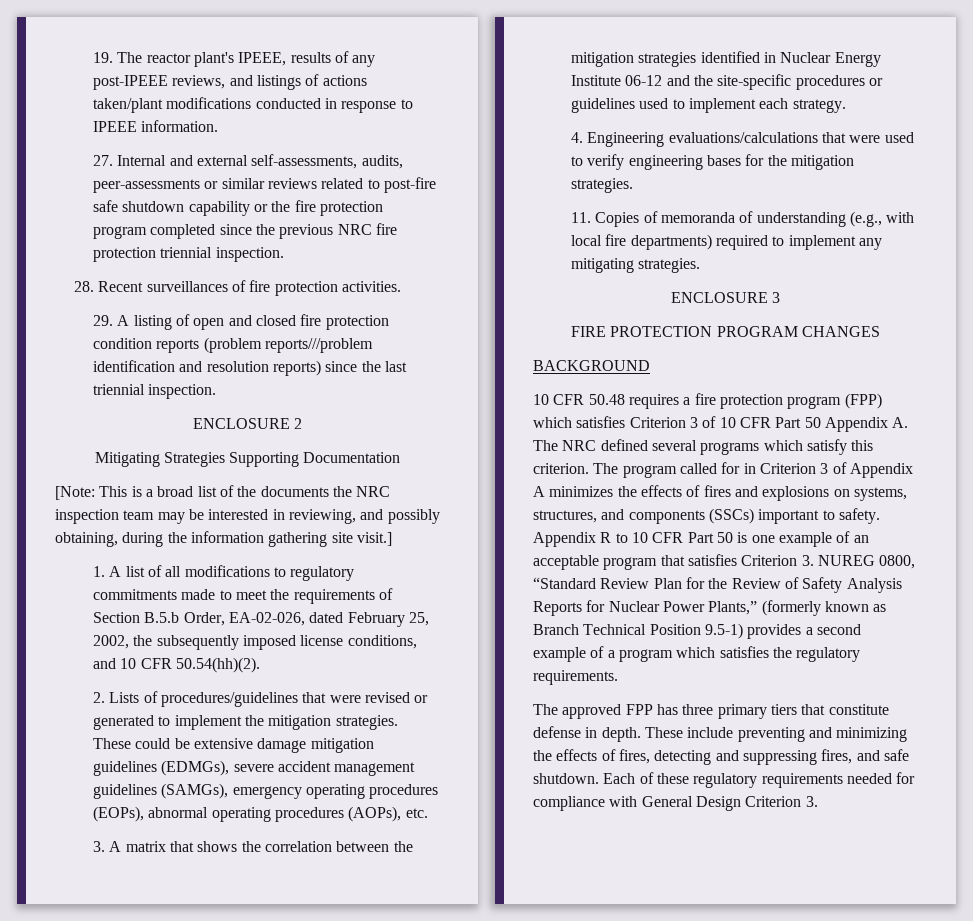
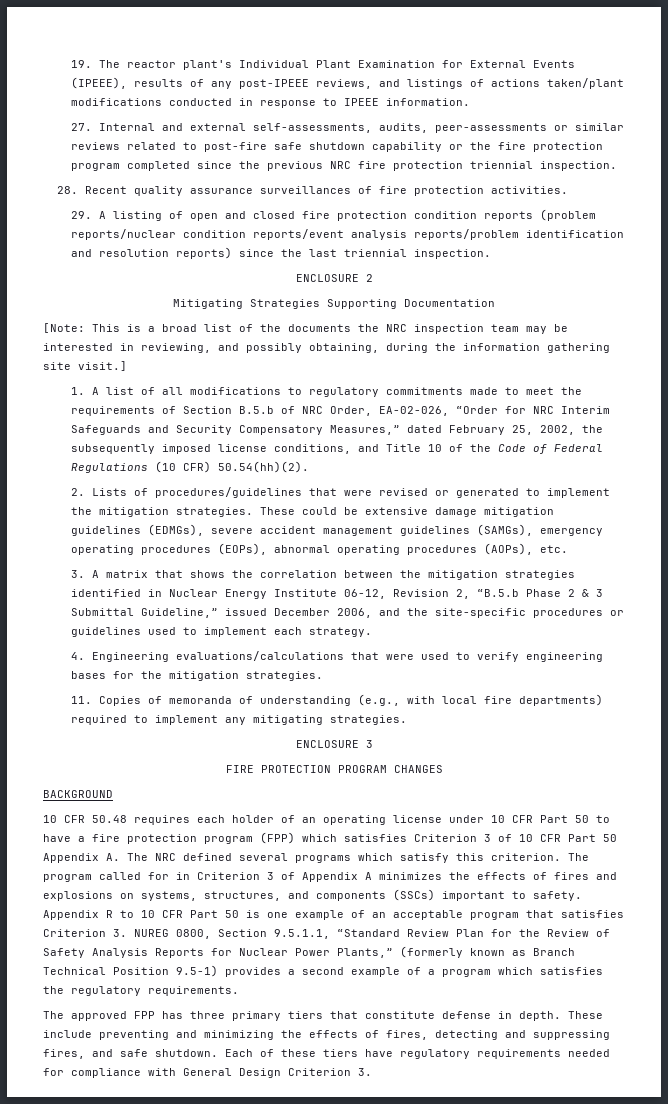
- 19. The reactor plant's IPEEE, results of any post-IPEEE reviews, and listings of actions taken/plant modifications conducted in response to IPEEE information.
+ 19. The reactor plant's Individual Plant Examination for External Events (IPEEE), results of any post-IPEEE reviews, and listings of actions taken/plant modifications conducted in response to IPEEE information.
- 28. Recent surveillances of fire protection activities.
+ 28. Recent quality assurance surveillances of fire protection activities.
- 29. A listing of open and closed fire protection condition reports (problem reports///problem identification and resolution reports) since the last triennial inspection.
+ 29. A listing of open and closed fire protection condition reports (problem reports/nuclear condition reports/event analysis reports/problem identification and resolution reports) since the last triennial inspection.
- 1. A list of all modifications to regulatory commitments made to meet the requirements of Section B.5.b Order, EA-02-026, dated February 25, 2002, the subsequently imposed license conditions, and 10 CFR 50.54(hh)(2).
+ 1. A list of all modifications to regulatory commitments made to meet the requirements of Section B.5.b of NRC Order, EA-02-026, “Order for NRC Interim Safeguards and Security Compensatory Measures,” dated February 25, 2002, the subsequently imposed license conditions, and Title 10 of the Code of Federal Regulations (10 CFR) 50.54(hh)(2).
- 3. A matrix that shows the correlation between the mitigation strategies identified in Nuclear Energy Institute 06-12 and the site-specific procedures or guidelines used to implement each strategy.
+ 3. A matrix that shows the correlation between the mitigation strategies identified in Nuclear Energy Institute 06-12, Revision 2, “B.5.b Phase 2 & 3 Submittal Guideline,” issued December 2006, and the site-specific procedures or guidelines used to implement each strategy.
- 10 CFR 50.48 requires a fire protection program (FPP) which satisfies Criterion 3 of 10 CFR Part 50 Appendix A. The NRC defined several programs which satisfy this criterion.
+ 10 CFR 50.48 requires each holder of an operating license under 10 CFR Part 50 to have a fire protection program (FPP) which satisfies Criterion 3 of 10 CFR Part 50 Appendix A. The NRC defined several programs which satisfy this criterion.
- Appendix R to 10 CFR Part 50 is one example of an acceptable program that satisfies Criterion 3. NUREG 0800, “Standard Review Plan for the Review of Safety Analysis Reports for Nuclear Power Plants,” (formerly known as Branch Technical Position 9.5-1) provides a second example of a program which satisfies the regulatory requirements.
+ Appendix R to 10 CFR Part 50 is one example of an acceptable program that satisfies Criterion 3. NUREG 0800, Section 9.5.1.1, “Standard Review Plan for the Review of Safety Analysis Reports for Nuclear Power Plants,” (formerly known as Branch Technical Position 9.5-1) provides a second example of a program which satisfies the regulatory requirements.
- Each of these regulatory requirements needed for compliance with General Design Criterion 3.
+ Each of these tiers have regulatory requirements needed for compliance with General Design Criterion 3.

